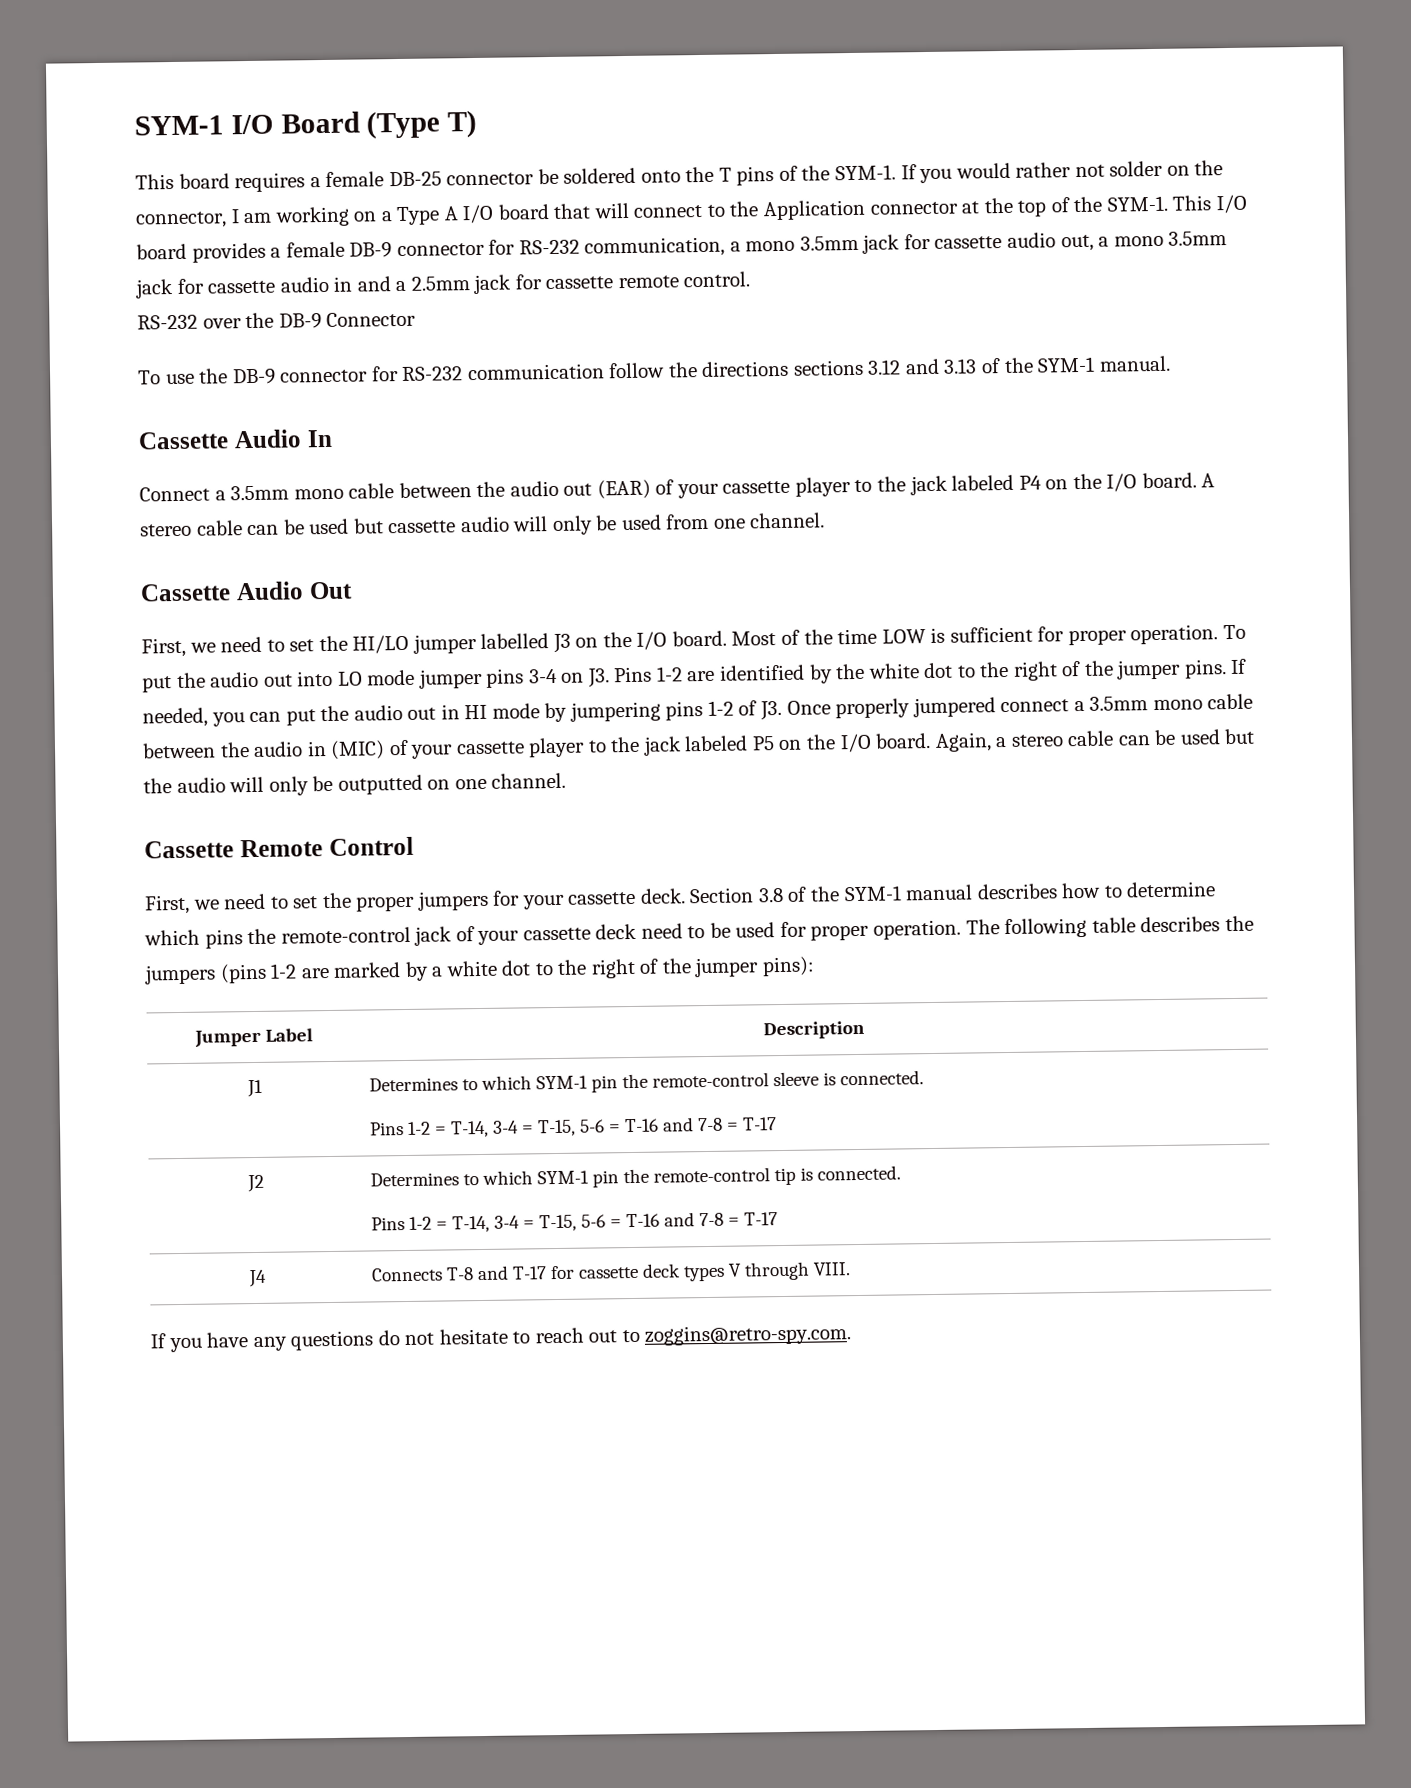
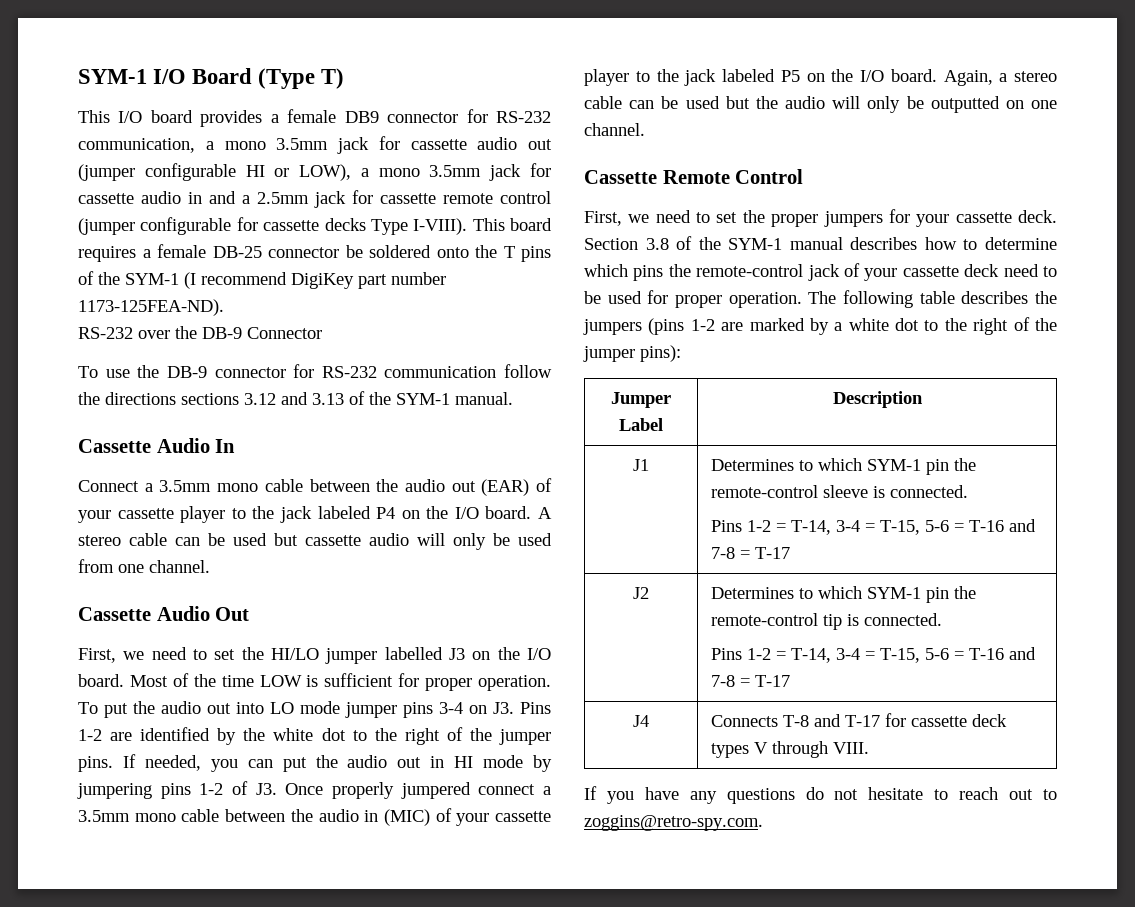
- This board requires a female DB-25 connector be soldered onto the T pins of the SYM-1. If you would rather not solder on the connector, I am working on a Type A I/O board that will connect to the Application connector at the top of the SYM-1. This I/O board provides a female DB-9 connector for RS-232 communication, a mono 3.5mm jack for cassette audio out, a mono 3.5mm jack for cassette audio in and a 2.5mm jack for cassette remote control.
+ This I/O board provides a female DB9 connector for RS-232 communication, a mono 3.5mm jack for cassette audio out (jumper configurable HI or LOW), a mono 3.5mm jack for cassette audio in and a 2.5mm jack for cassette remote control (jumper configurable for cassette decks Type I-VIII). This board requires a female DB-25 connector be soldered onto the T pins of the SYM-1 (I recommend DigiKey part number 1173-125FEA-ND).

